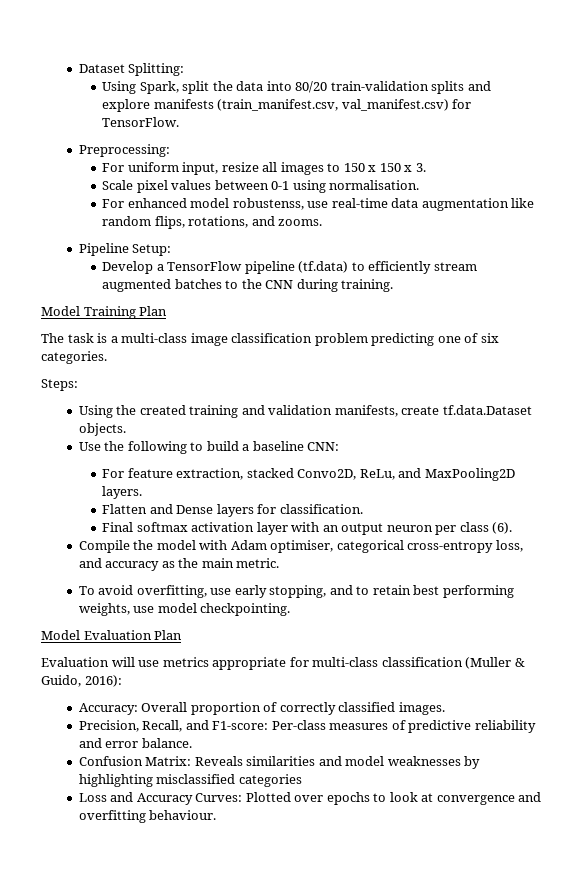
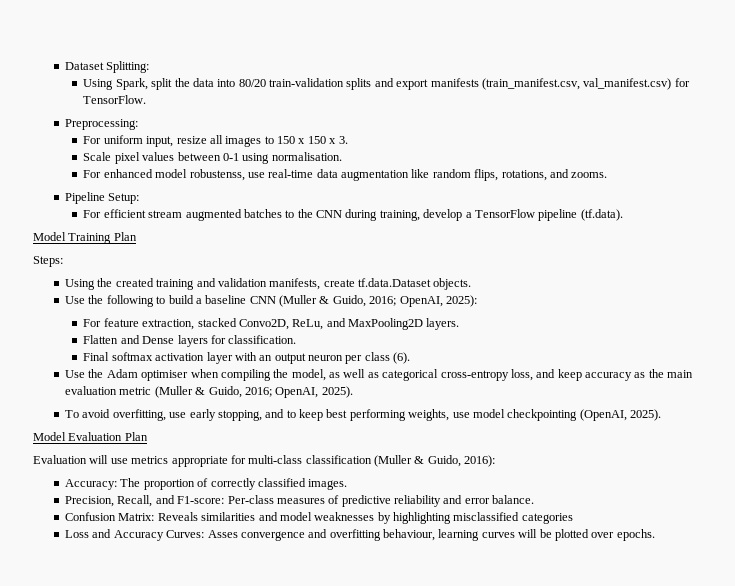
- Using Spark, split the data into 80/20 train-validation splits and explore manifests (train_manifest.csv, val_manifest.csv) for TensorFlow.
+ Using Spark, split the data into 80/20 train-validation splits and export manifests (train_manifest.csv, val_manifest.csv) for TensorFlow.
- Develop a TensorFlow pipeline (tf.data) to efficiently stream augmented batches to the CNN during training.
+ For efficient stream augmented batches to the CNN during training, develop a TensorFlow pipeline (tf.data).
  Model Training Plan
- The task is a multi-class image classification problem predicting one of six categories.
- Use the following to build a baseline CNN:
+ Use the following to build a baseline CNN (Muller & Guido, 2016; OpenAI, 2025):
- Compile the model with Adam optimiser, categorical cross-entropy loss, and accuracy as the main metric.
+ Use the Adam optimiser when compiling the model, as well as categorical cross-entropy loss, and keep accuracy as the main evaluation metric (Muller & Guido, 2016; OpenAI, 2025).
- To avoid overfitting, use early stopping, and to retain best performing weights, use model checkpointing.
+ To avoid overfitting, use early stopping, and to keep best performing weights, use model checkpointing (OpenAI, 2025).
- Accuracy: Overall proportion of correctly classified images.
+ Accuracy: The proportion of correctly classified images.
- Loss and Accuracy Curves: Plotted over epochs to look at convergence and overfitting behaviour.
+ Loss and Accuracy Curves: Asses convergence and overfitting behaviour, learning curves will be plotted over epochs.

